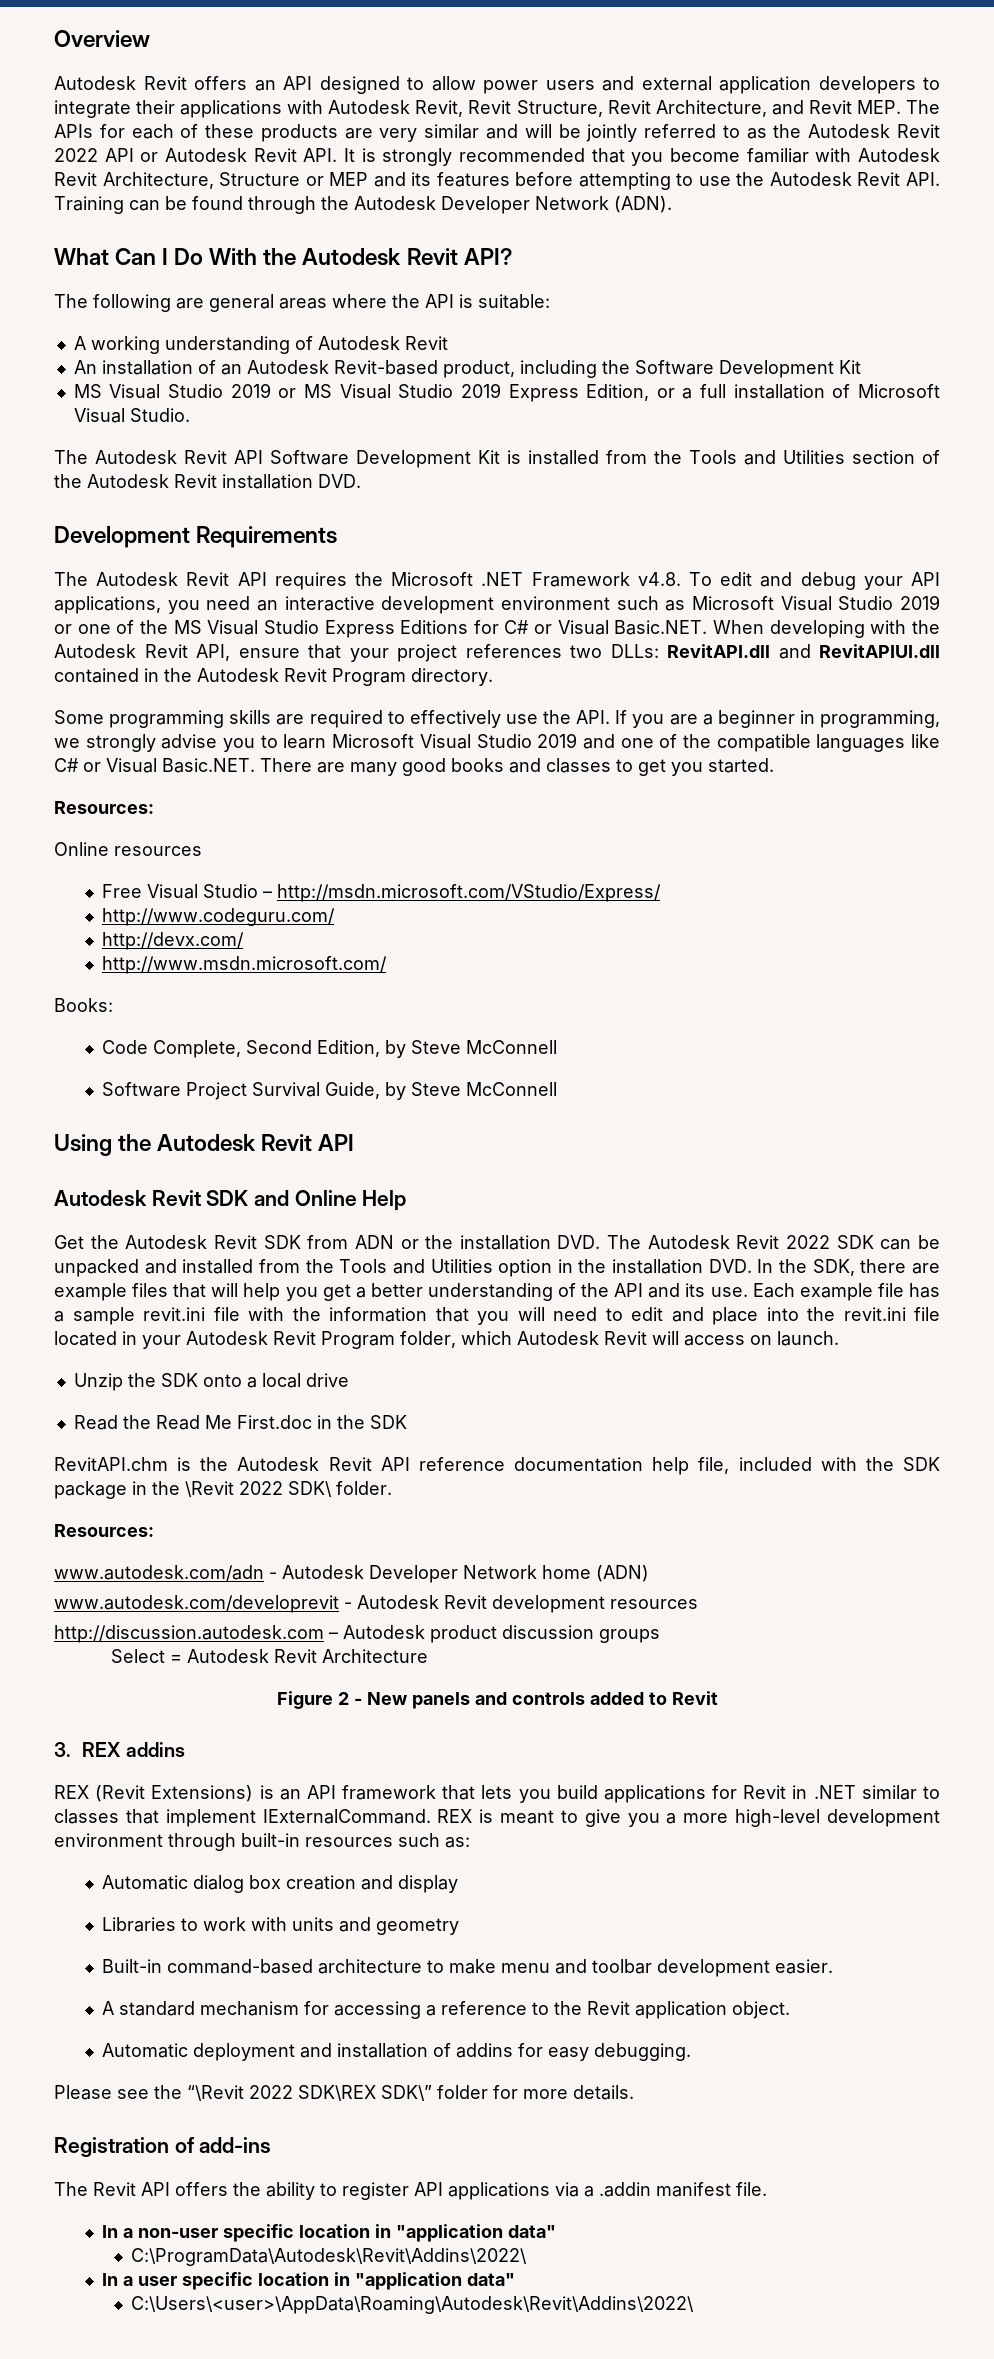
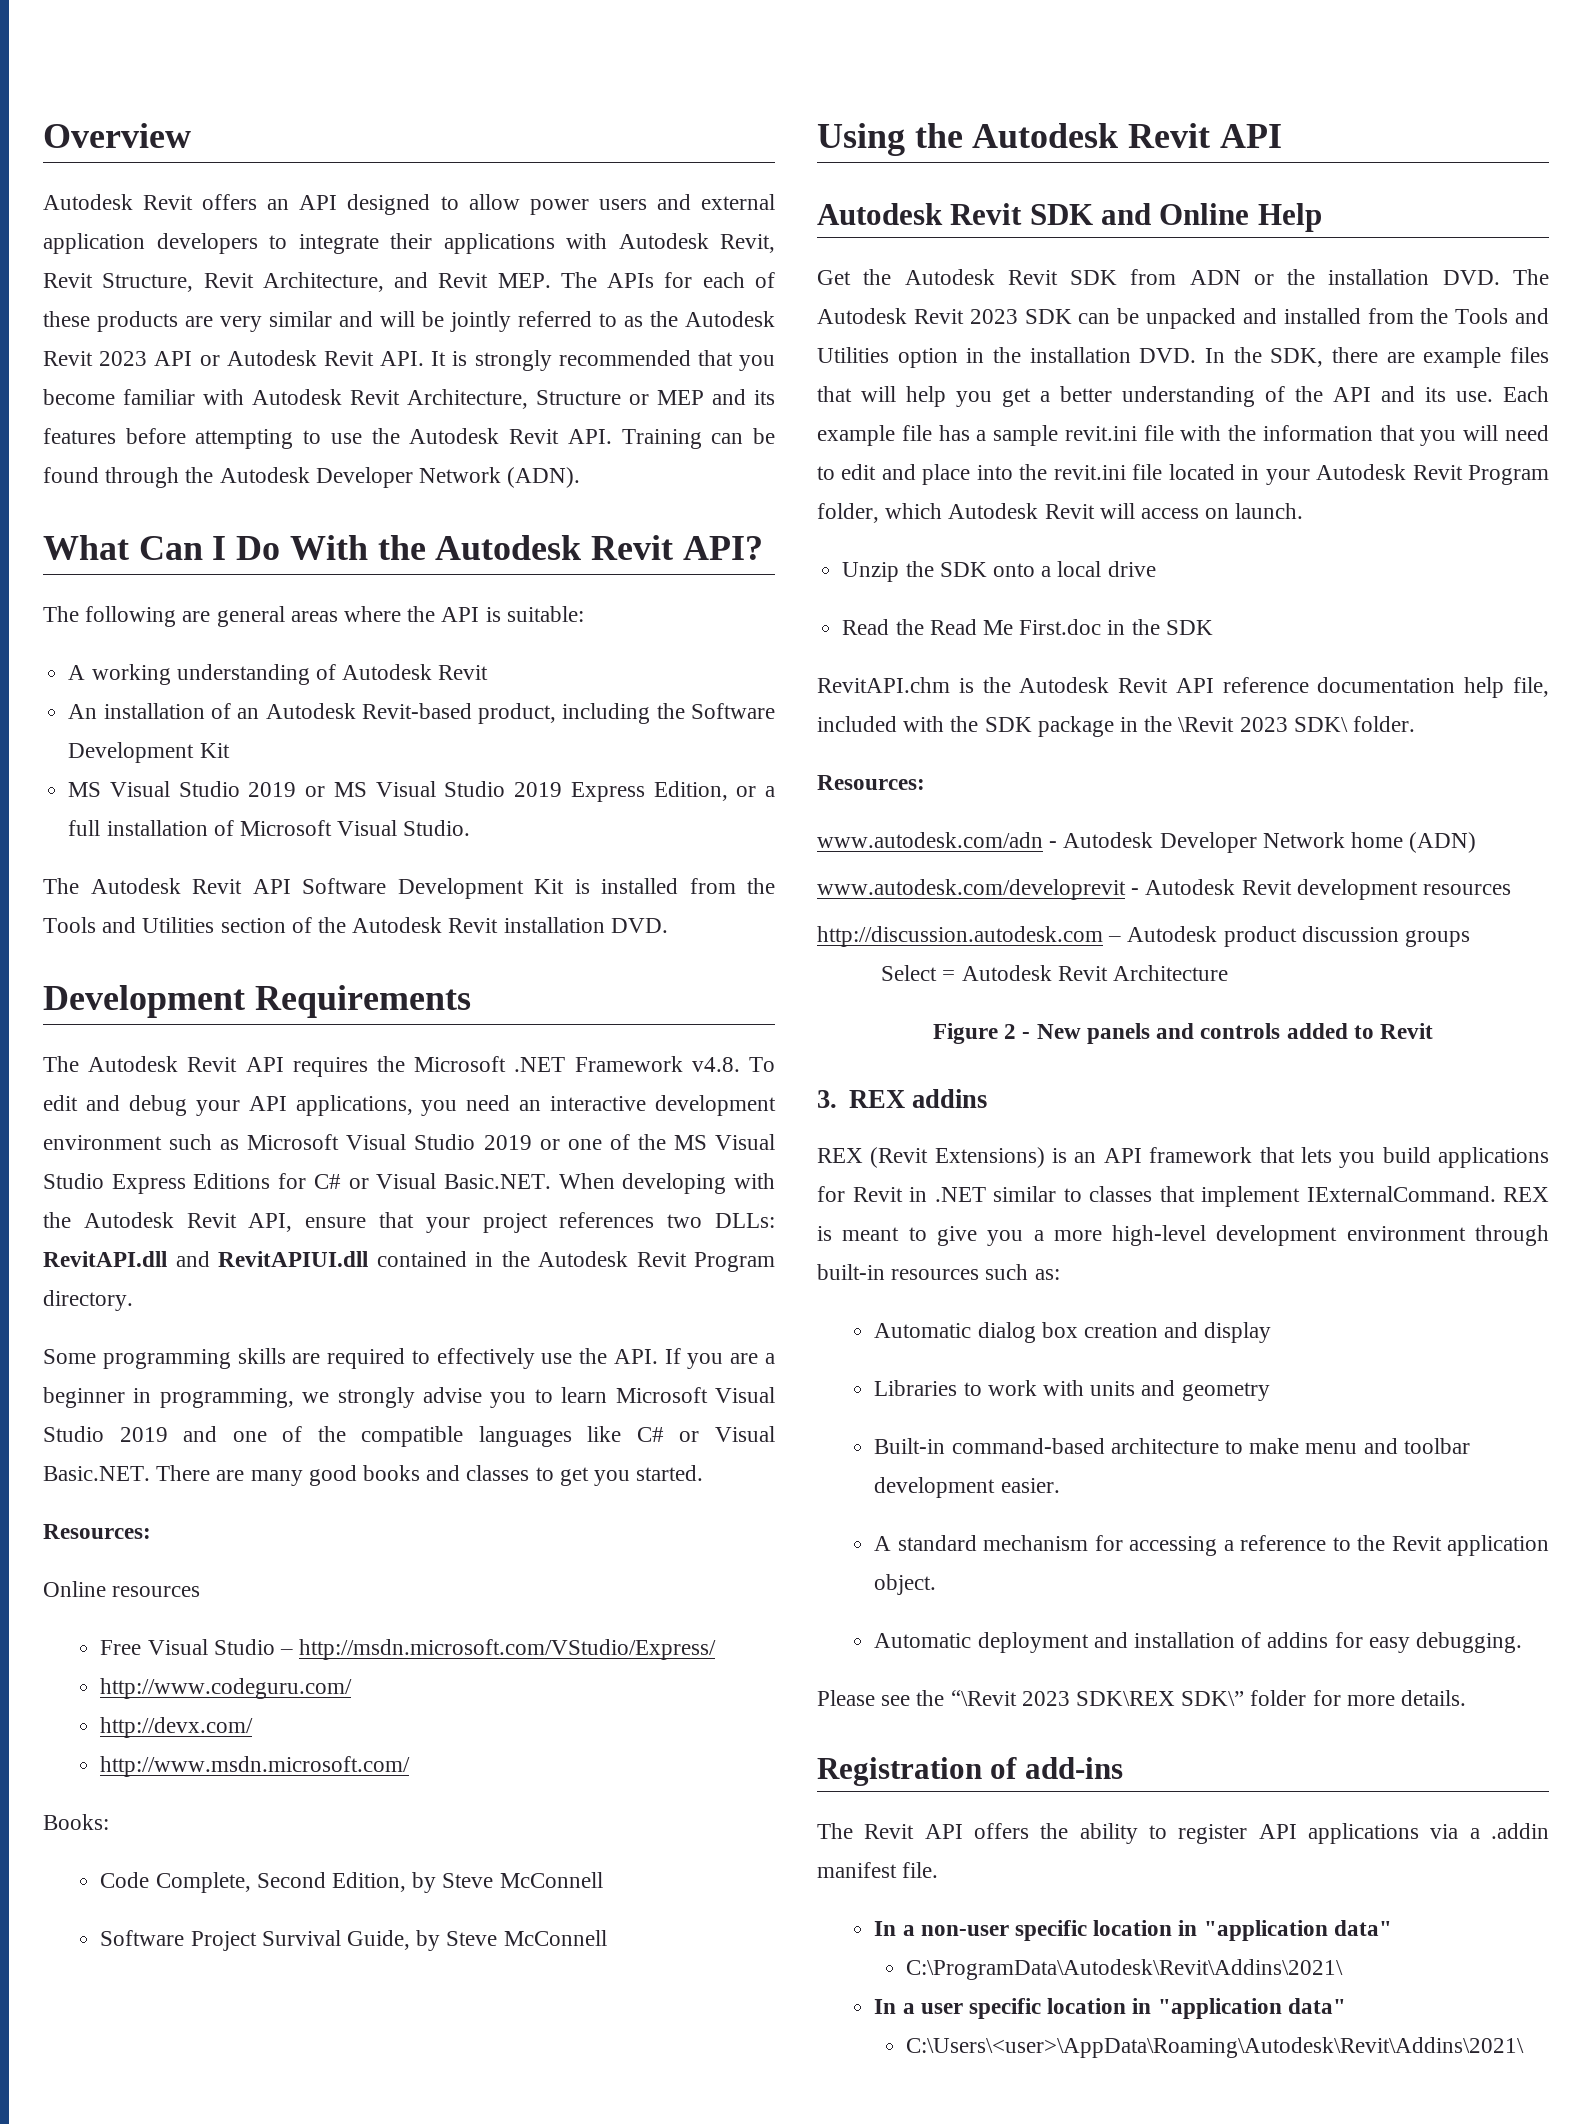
- Autodesk Revit offers an API designed to allow power users and external application developers to integrate their applications with Autodesk Revit, Revit Structure, Revit Architecture, and Revit MEP. The APIs for each of these products are very similar and will be jointly referred to as the Autodesk Revit 2022 API or Autodesk Revit API. It is strongly recommended that you become familiar with Autodesk Revit Architecture, Structure or MEP and its features before attempting to use the Autodesk Revit API. Training can be found through the Autodesk Developer Network (ADN).
+ Autodesk Revit offers an API designed to allow power users and external application developers to integrate their applications with Autodesk Revit, Revit Structure, Revit Architecture, and Revit MEP. The APIs for each of these products are very similar and will be jointly referred to as the Autodesk Revit 2023 API or Autodesk Revit API. It is strongly recommended that you become familiar with Autodesk Revit Architecture, Structure or MEP and its features before attempting to use the Autodesk Revit API. Training can be found through the Autodesk Developer Network (ADN).
- Get the Autodesk Revit SDK from ADN or the installation DVD. The Autodesk Revit 2022 SDK can be unpacked and installed from the Tools and Utilities option in the installation DVD. In the SDK, there are example files that will help you get a better understanding of the API and its use.
+ Get the Autodesk Revit SDK from ADN or the installation DVD. The Autodesk Revit 2023 SDK can be unpacked and installed from the Tools and Utilities option in the installation DVD. In the SDK, there are example files that will help you get a better understanding of the API and its use.
- RevitAPI.chm is the Autodesk Revit API reference documentation help file, included with the SDK package in the \Revit 2022 SDK\ folder.
+ RevitAPI.chm is the Autodesk Revit API reference documentation help file, included with the SDK package in the \Revit 2023 SDK\ folder.
- Please see the “\Revit 2022 SDK\REX SDK\” folder for more details.
+ Please see the “\Revit 2023 SDK\REX SDK\” folder for more details.
- C:\ProgramData\Autodesk\Revit\Addins\2022\
+ C:\ProgramData\Autodesk\Revit\Addins\2021\
- C:\Users\<user>\AppData\Roaming\Autodesk\Revit\Addins\2022\
+ C:\Users\<user>\AppData\Roaming\Autodesk\Revit\Addins\2021\

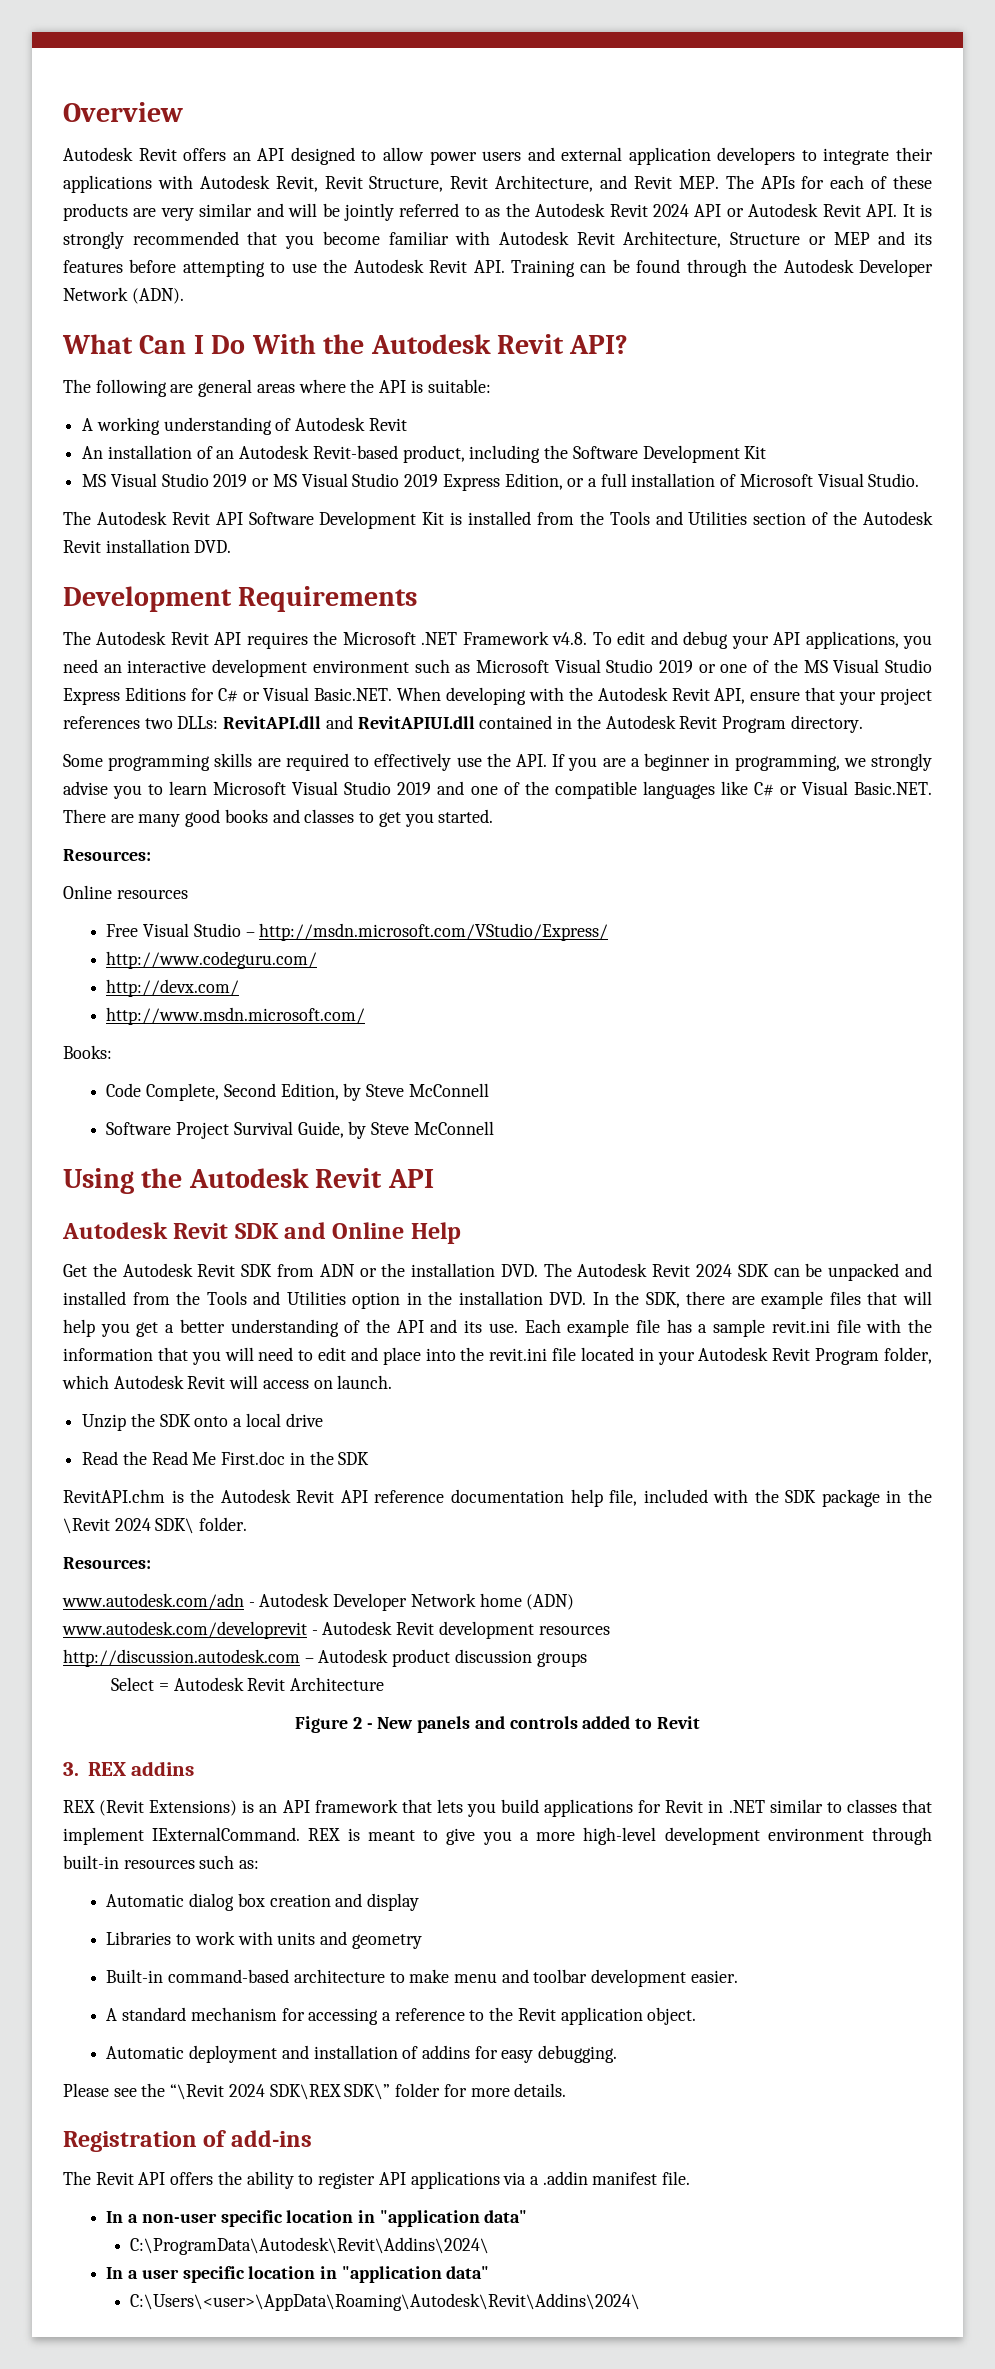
- Autodesk Revit offers an API designed to allow power users and external application developers to integrate their applications with Autodesk Revit, Revit Structure, Revit Architecture, and Revit MEP. The APIs for each of these products are very similar and will be jointly referred to as the Autodesk Revit 2023 API or Autodesk Revit API. It is strongly recommended that you become familiar with Autodesk Revit Architecture, Structure or MEP and its features before attempting to use the Autodesk Revit API. Training can be found through the Autodesk Developer Network (ADN).
+ Autodesk Revit offers an API designed to allow power users and external application developers to integrate their applications with Autodesk Revit, Revit Structure, Revit Architecture, and Revit MEP. The APIs for each of these products are very similar and will be jointly referred to as the Autodesk Revit 2024 API or Autodesk Revit API. It is strongly recommended that you become familiar with Autodesk Revit Architecture, Structure or MEP and its features before attempting to use the Autodesk Revit API. Training can be found through the Autodesk Developer Network (ADN).
- Get the Autodesk Revit SDK from ADN or the installation DVD. The Autodesk Revit 2023 SDK can be unpacked and installed from the Tools and Utilities option in the installation DVD. In the SDK, there are example files that will help you get a better understanding of the API and its use.
+ Get the Autodesk Revit SDK from ADN or the installation DVD. The Autodesk Revit 2024 SDK can be unpacked and installed from the Tools and Utilities option in the installation DVD. In the SDK, there are example files that will help you get a better understanding of the API and its use.
- RevitAPI.chm is the Autodesk Revit API reference documentation help file, included with the SDK package in the \Revit 2023 SDK\ folder.
+ RevitAPI.chm is the Autodesk Revit API reference documentation help file, included with the SDK package in the \Revit 2024 SDK\ folder.
- Please see the “\Revit 2023 SDK\REX SDK\” folder for more details.
+ Please see the “\Revit 2024 SDK\REX SDK\” folder for more details.
- C:\ProgramData\Autodesk\Revit\Addins\2021\
+ C:\ProgramData\Autodesk\Revit\Addins\2024\
- C:\Users\<user>\AppData\Roaming\Autodesk\Revit\Addins\2021\
+ C:\Users\<user>\AppData\Roaming\Autodesk\Revit\Addins\2024\

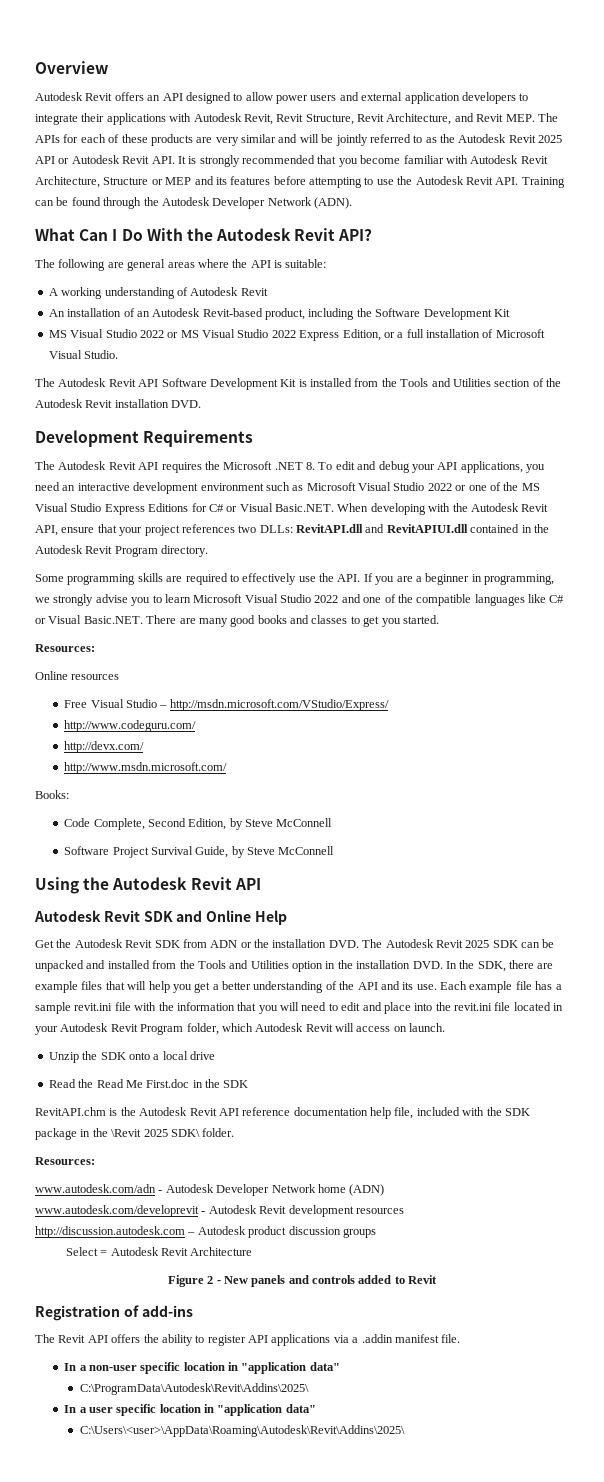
- Autodesk Revit offers an API designed to allow power users and external application developers to integrate their applications with Autodesk Revit, Revit Structure, Revit Architecture, and Revit MEP. The APIs for each of these products are very similar and will be jointly referred to as the Autodesk Revit 2024 API or Autodesk Revit API. It is strongly recommended that you become familiar with Autodesk Revit Architecture, Structure or MEP and its features before attempting to use the Autodesk Revit API. Training can be found through the Autodesk Developer Network (ADN).
+ Autodesk Revit offers an API designed to allow power users and external application developers to integrate their applications with Autodesk Revit, Revit Structure, Revit Architecture, and Revit MEP. The APIs for each of these products are very similar and will be jointly referred to as the Autodesk Revit 2025 API or Autodesk Revit API. It is strongly recommended that you become familiar with Autodesk Revit Architecture, Structure or MEP and its features before attempting to use the Autodesk Revit API. Training can be found through the Autodesk Developer Network (ADN).
- MS Visual Studio 2019 or MS Visual Studio 2019 Express Edition, or a full installation of Microsoft Visual Studio.
+ MS Visual Studio 2022 or MS Visual Studio 2022 Express Edition, or a full installation of Microsoft Visual Studio.
- The Autodesk Revit API requires the Microsoft .NET Framework v4.8. To edit and debug your API applications, you need an interactive development environment such as Microsoft Visual Studio 2019 or one of the MS Visual Studio Express Editions for C# or Visual Basic.NET. When developing with the Autodesk Revit API, ensure that your project references two DLLs:
+ The Autodesk Revit API requires the Microsoft .NET 8. To edit and debug your API applications, you need an interactive development environment such as Microsoft Visual Studio 2022 or one of the MS Visual Studio Express Editions for C# or Visual Basic.NET. When developing with the Autodesk Revit API, ensure that your project references two DLLs:
- Some programming skills are required to effectively use the API. If you are a beginner in programming, we strongly advise you to learn Microsoft Visual Studio 2019 and one of the compatible languages like C# or Visual Basic.NET. There are many good books and classes to get you started.
+ Some programming skills are required to effectively use the API. If you are a beginner in programming, we strongly advise you to learn Microsoft Visual Studio 2022 and one of the compatible languages like C# or Visual Basic.NET. There are many good books and classes to get you started.
- Get the Autodesk Revit SDK from ADN or the installation DVD. The Autodesk Revit 2024 SDK can be unpacked and installed from the Tools and Utilities option in the installation DVD. In the SDK, there are example files that will help you get a better understanding of the API and its use.
+ Get the Autodesk Revit SDK from ADN or the installation DVD. The Autodesk Revit 2025 SDK can be unpacked and installed from the Tools and Utilities option in the installation DVD. In the SDK, there are example files that will help you get a better understanding of the API and its use.
- RevitAPI.chm is the Autodesk Revit API reference documentation help file, included with the SDK package in the \Revit 2024 SDK\ folder.
+ RevitAPI.chm is the Autodesk Revit API reference documentation help file, included with the SDK package in the \Revit 2025 SDK\ folder.
- 3. REX addins
- REX (Revit Extensions) is an API framework that lets you build applications for Revit in .NET similar to classes that implement IExternalCommand. REX is meant to give you a more high-level development environment through built-in resources such as:
- Automatic dialog box creation and display
- Libraries to work with units and geometry
- Built-in command-based architecture to make menu and toolbar development easier.
- A standard mechanism for accessing a reference to the Revit application object.
- Automatic deployment and installation of addins for easy debugging.
- Please see the “\Revit 2024 SDK\REX SDK\” folder for more details.
- C:\ProgramData\Autodesk\Revit\Addins\2024\
+ C:\ProgramData\Autodesk\Revit\Addins\2025\
- C:\Users\<user>\AppData\Roaming\Autodesk\Revit\Addins\2024\
+ C:\Users\<user>\AppData\Roaming\Autodesk\Revit\Addins\2025\

